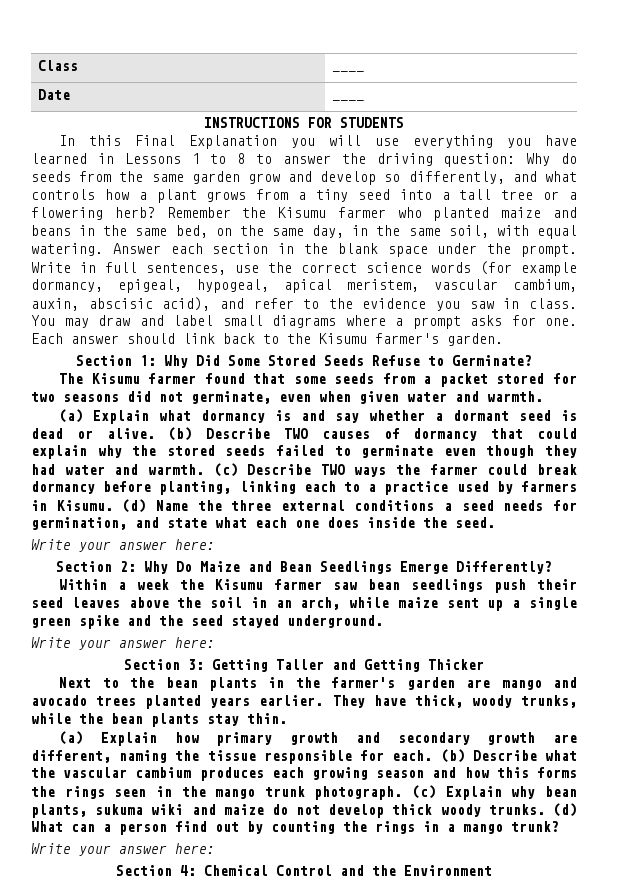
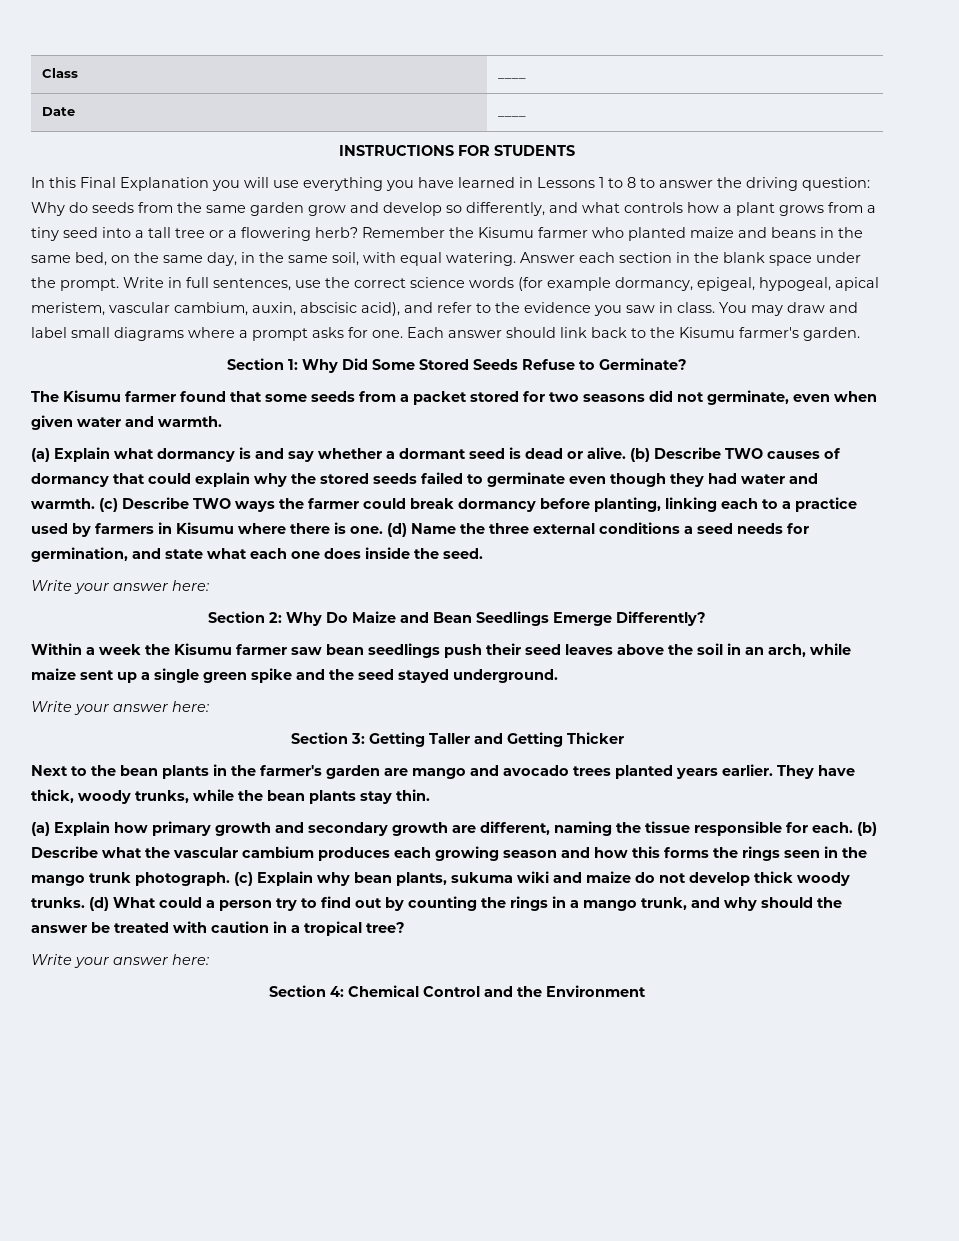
- (c) Describe TWO ways the farmer could break dormancy before planting, linking each to a practice used by farmers in Kisumu.
+ (c) Describe TWO ways the farmer could break dormancy before planting, linking each to a practice used by farmers in Kisumu where there is one.
- (d) What can a person find out by counting the rings in a mango trunk?
+ (d) What could a person try to find out by counting the rings in a mango trunk, and why should the answer be treated with caution in a tropical tree?

